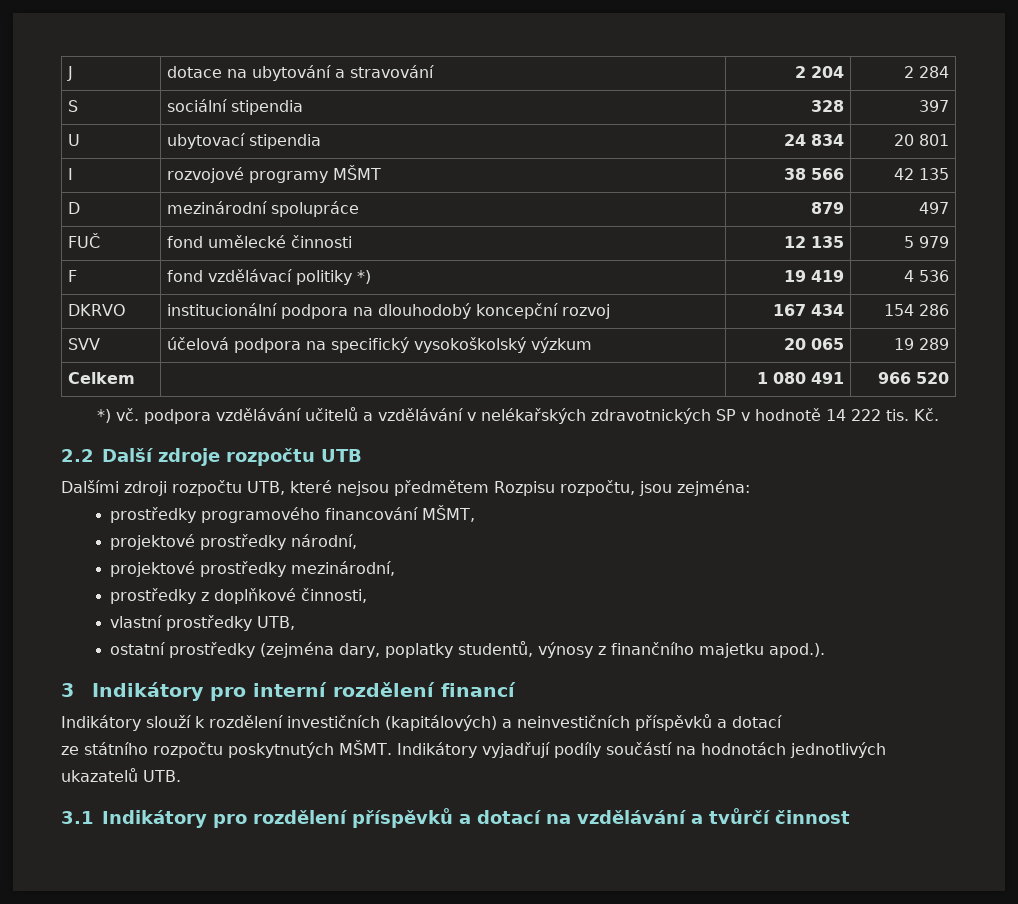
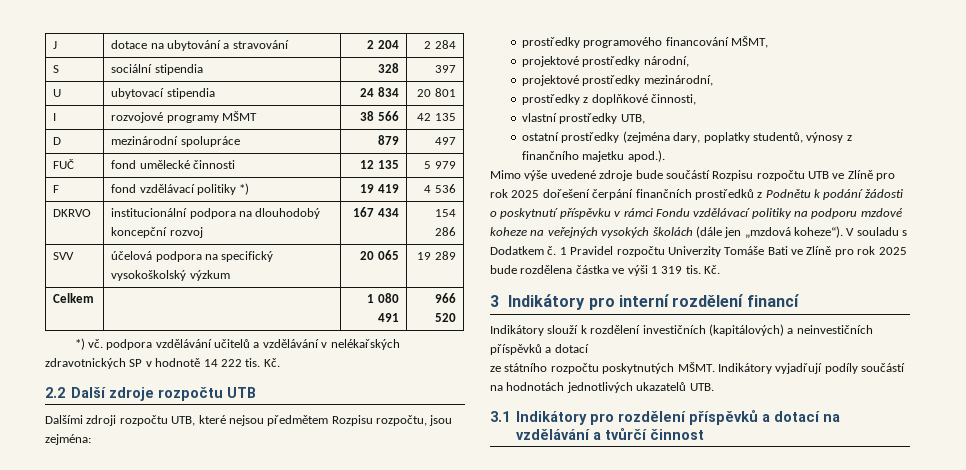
+ Mimo výše uvedené zdroje bude součástí Rozpisu rozpočtu UTB ve Zlíně pro rok 2025 dořešení čerpání finančních prostředků z Podnětu k podání žádosti o poskytnutí příspěvku v rámci Fondu vzdělávací politiky na podporu mzdové koheze na veřejných vysokých školách (dále jen „mzdová koheze“). V souladu s Dodatkem č. 1 Pravidel rozpočtu Univerzity Tomáše Bati ve Zlíně pro rok 2025 bude rozdělena částka ve výši 1 319 tis. Kč.

